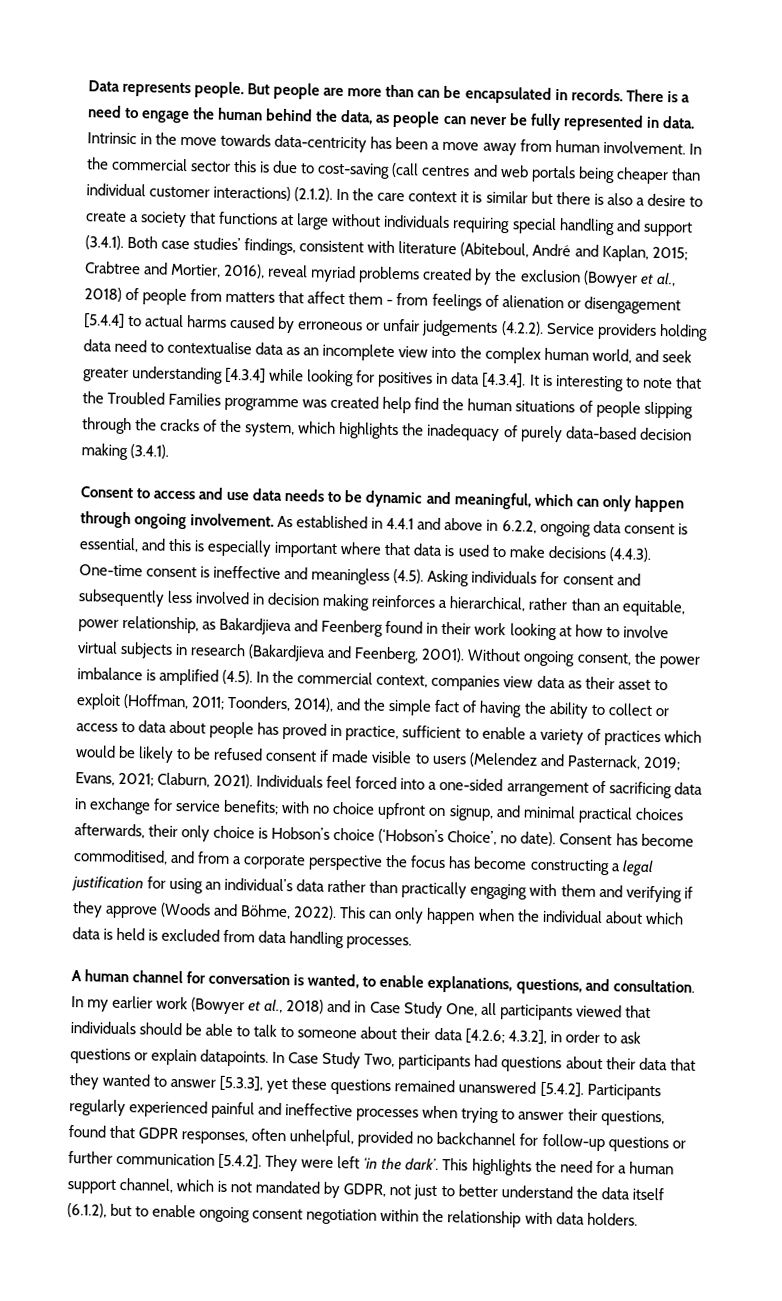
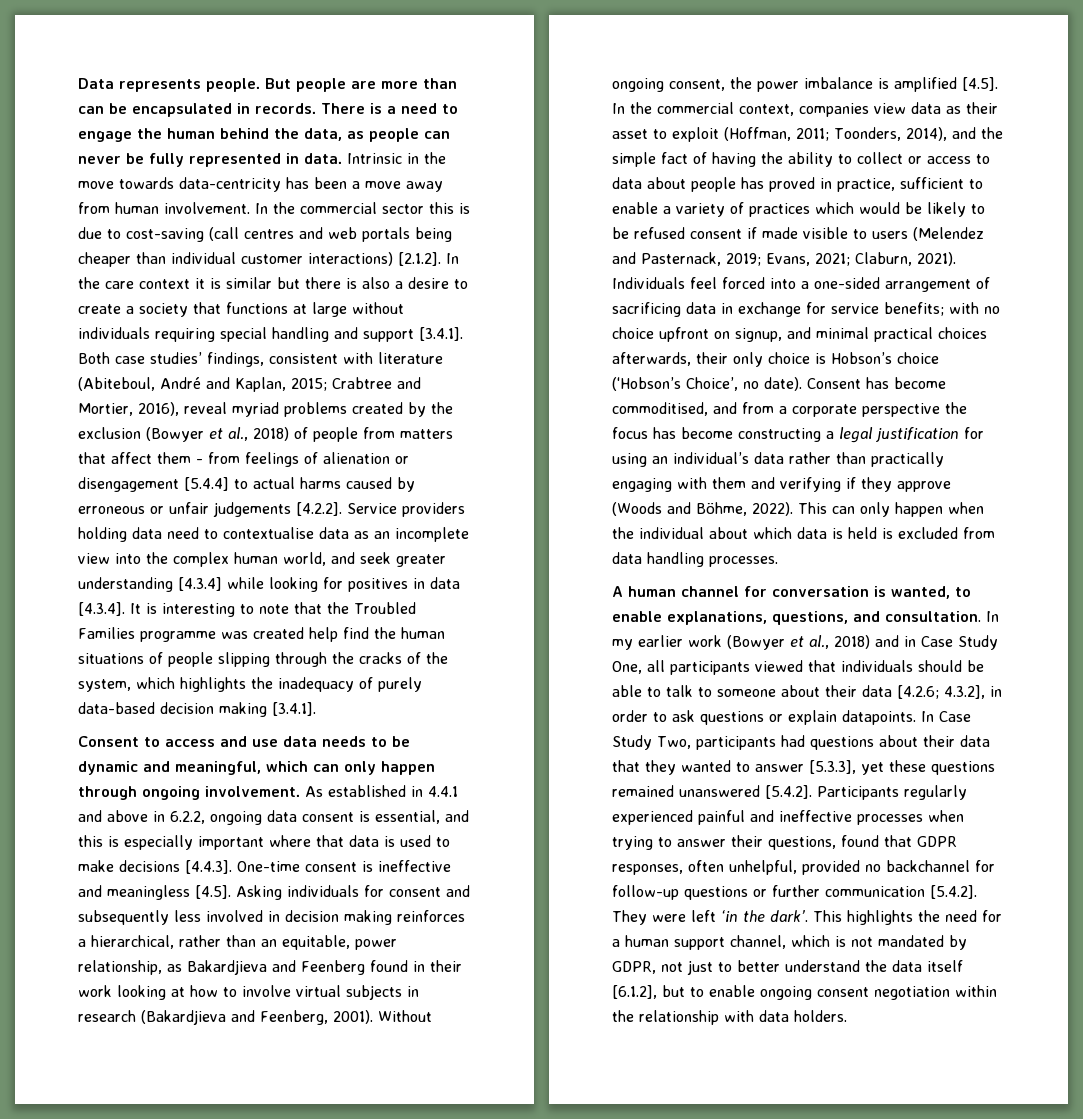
- In the commercial sector this is due to cost-saving (call centres and web portals being cheaper than individual customer interactions) (2.1.2). In the care context it is similar but there is also a desire to create a society that functions at large without individuals requiring special handling and support (3.4.1). Both case studies’ findings, consistent with literature (Abiteboul, André and Kaplan, 2015;
+ In the commercial sector this is due to cost-saving (call centres and web portals being cheaper than individual customer interactions) [2.1.2]. In the care context it is similar but there is also a desire to create a society that functions at large without individuals requiring special handling and support [3.4.1]. Both case studies’ findings, consistent with literature (Abiteboul, André and Kaplan, 2015;
- Crabtree and Mortier, 2016), reveal myriad problems created by the exclusion (Bowyer et al., 2018) of people from matters that affect them - from feelings of alienation or disengagement [5.4.4] to actual harms caused by erroneous or unfair judgements (4.2.2). Service providers holding data need to contextualise data as an incomplete view into the complex human world, and seek greater understanding [4.3.4] while looking for positives in data [4.3.4]. It is interesting to note that the Troubled Families programme was created help find the human situations of people slipping through the cracks of the system, which highlights the inadequacy of purely data-based decision making (3.4.1).
+ Crabtree and Mortier, 2016), reveal myriad problems created by the exclusion (Bowyer et al., 2018) of people from matters that affect them - from feelings of alienation or disengagement [5.4.4] to actual harms caused by erroneous or unfair judgements [4.2.2]. Service providers holding data need to contextualise data as an incomplete view into the complex human world, and seek greater understanding [4.3.4] while looking for positives in data [4.3.4]. It is interesting to note that the Troubled Families programme was created help find the human situations of people slipping through the cracks of the system, which highlights the inadequacy of purely data-based decision making [3.4.1].
- As established in 4.4.1 and above in 6.2.2, ongoing data consent is essential, and this is especially important where that data is used to make decisions (4.4.3). One-time consent is ineffective and meaningless (4.5). Asking individuals for consent and subsequently less involved in decision making reinforces a hierarchical, rather than an equitable, power relationship, as Bakardjieva and Feenberg found in their work looking at how to involve virtual subjects in research (Bakardjieva and Feenberg, 2001).
+ As established in 4.4.1 and above in 6.2.2, ongoing data consent is essential, and this is especially important where that data is used to make decisions [4.4.3]. One-time consent is ineffective and meaningless [4.5]. Asking individuals for consent and subsequently less involved in decision making reinforces a hierarchical, rather than an equitable, power relationship, as Bakardjieva and Feenberg found in their work looking at how to involve virtual subjects in research (Bakardjieva and Feenberg, 2001).
- Without ongoing consent, the power imbalance is amplified (4.5). In the commercial context, companies view data as their asset to exploit (Hoffman, 2011;
+ Without ongoing consent, the power imbalance is amplified [4.5]. In the commercial context, companies view data as their asset to exploit (Hoffman, 2011;
- This highlights the need for a human support channel, which is not mandated by GDPR, not just to better understand the data itself (6.1.2), but to enable ongoing consent negotiation within the relationship with data holders.
+ This highlights the need for a human support channel, which is not mandated by GDPR, not just to better understand the data itself [6.1.2], but to enable ongoing consent negotiation within the relationship with data holders.

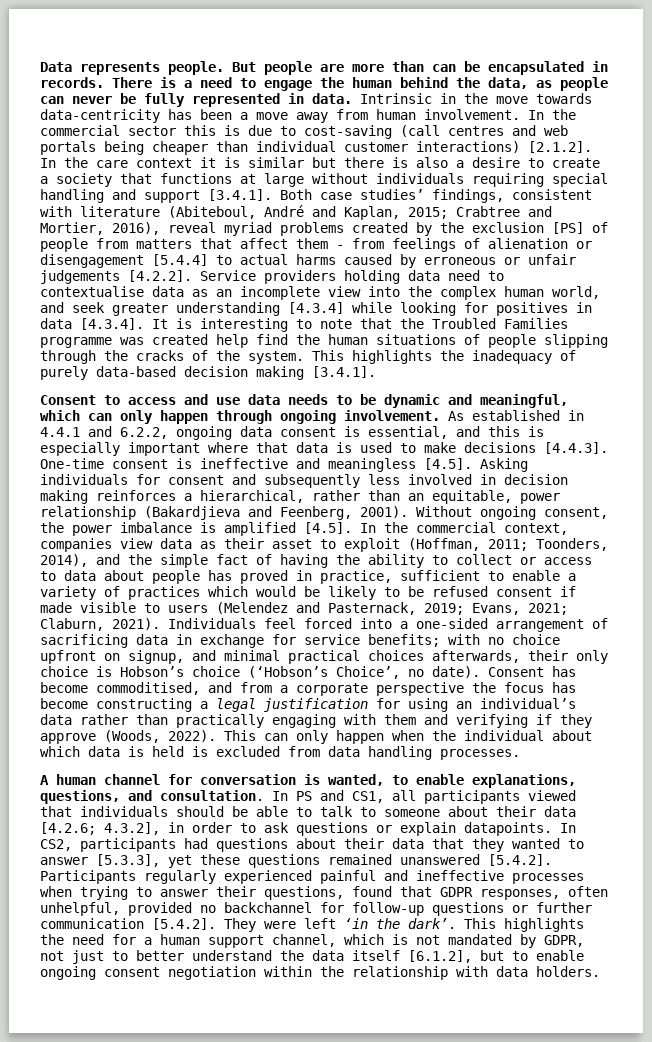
- Crabtree and Mortier, 2016), reveal myriad problems created by the exclusion (Bowyer et al., 2018) of people from matters that affect them - from feelings of alienation or disengagement [5.4.4] to actual harms caused by erroneous or unfair judgements [4.2.2]. Service providers holding data need to contextualise data as an incomplete view into the complex human world, and seek greater understanding [4.3.4] while looking for positives in data [4.3.4]. It is interesting to note that the Troubled Families programme was created help find the human situations of people slipping through the cracks of the system, which highlights the inadequacy of purely data-based decision making [3.4.1].
+ Crabtree and Mortier, 2016), reveal myriad problems created by the exclusion [PS] of people from matters that affect them - from feelings of alienation or disengagement [5.4.4] to actual harms caused by erroneous or unfair judgements [4.2.2]. Service providers holding data need to contextualise data as an incomplete view into the complex human world, and seek greater understanding [4.3.4] while looking for positives in data [4.3.4]. It is interesting to note that the Troubled Families programme was created help find the human situations of people slipping through the cracks of the system. This highlights the inadequacy of purely data-based decision making [3.4.1].
- As established in 4.4.1 and above in 6.2.2, ongoing data consent is essential, and this is especially important where that data is used to make decisions [4.4.3]. One-time consent is ineffective and meaningless [4.5]. Asking individuals for consent and subsequently less involved in decision making reinforces a hierarchical, rather than an equitable, power relationship, as Bakardjieva and Feenberg found in their work looking at how to involve virtual subjects in research (Bakardjieva and Feenberg, 2001).
+ As established in 4.4.1 and 6.2.2, ongoing data consent is essential, and this is especially important where that data is used to make decisions [4.4.3]. One-time consent is ineffective and meaningless [4.5]. Asking individuals for consent and subsequently less involved in decision making reinforces a hierarchical, rather than an equitable, power relationship (Bakardjieva and Feenberg, 2001).
- Consent has become commoditised, and from a corporate perspective the focus has become constructing a legal justification for using an individual’s data rather than practically engaging with them and verifying if they approve (Woods and Böhme, 2022).
+ Consent has become commoditised, and from a corporate perspective the focus has become constructing a legal justification for using an individual’s data rather than practically engaging with them and verifying if they approve (Woods, 2022).
- In my earlier work (Bowyer et al., 2018) and in Case Study One, all participants viewed that individuals should be able to talk to someone about their data [4.2.6; 4.3.2], in order to ask questions or explain datapoints.
+ In PS and CS1, all participants viewed that individuals should be able to talk to someone about their data [4.2.6; 4.3.2], in order to ask questions or explain datapoints.
- In Case Study Two, participants had questions about their data that they wanted to answer [5.3.3], yet these questions remained unanswered [5.4.2]. Participants regularly experienced painful and ineffective processes when trying to answer their questions, found that GDPR responses, often unhelpful, provided no backchannel for follow-up questions or further communication [5.4.2]. They were left ‘in the dark’.
+ In CS2, participants had questions about their data that they wanted to answer [5.3.3], yet these questions remained unanswered [5.4.2]. Participants regularly experienced painful and ineffective processes when trying to answer their questions, found that GDPR responses, often unhelpful, provided no backchannel for follow-up questions or further communication [5.4.2]. They were left ‘in the dark’.

